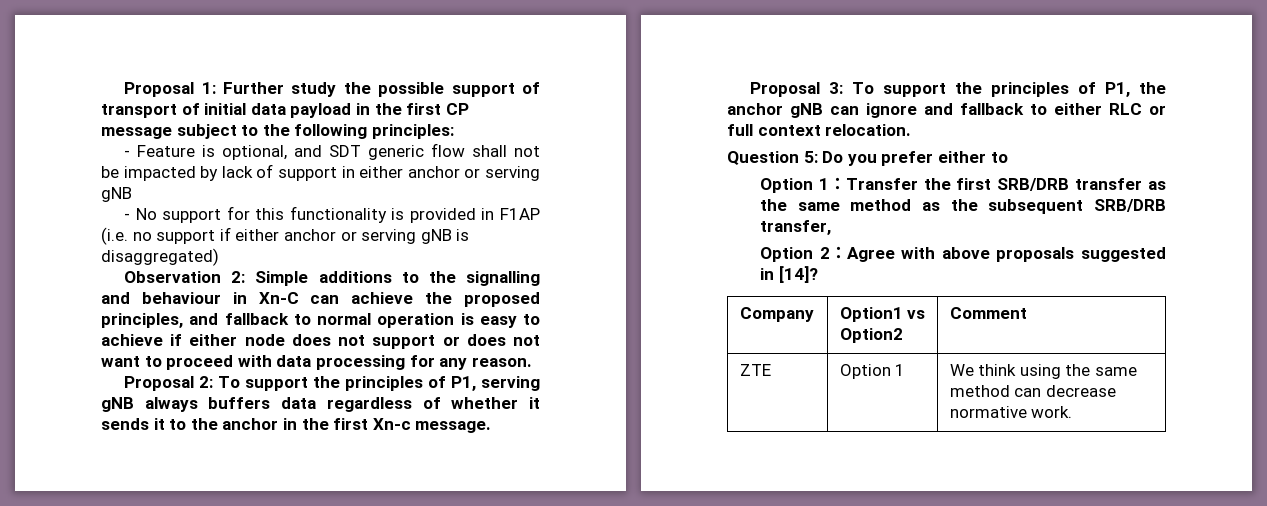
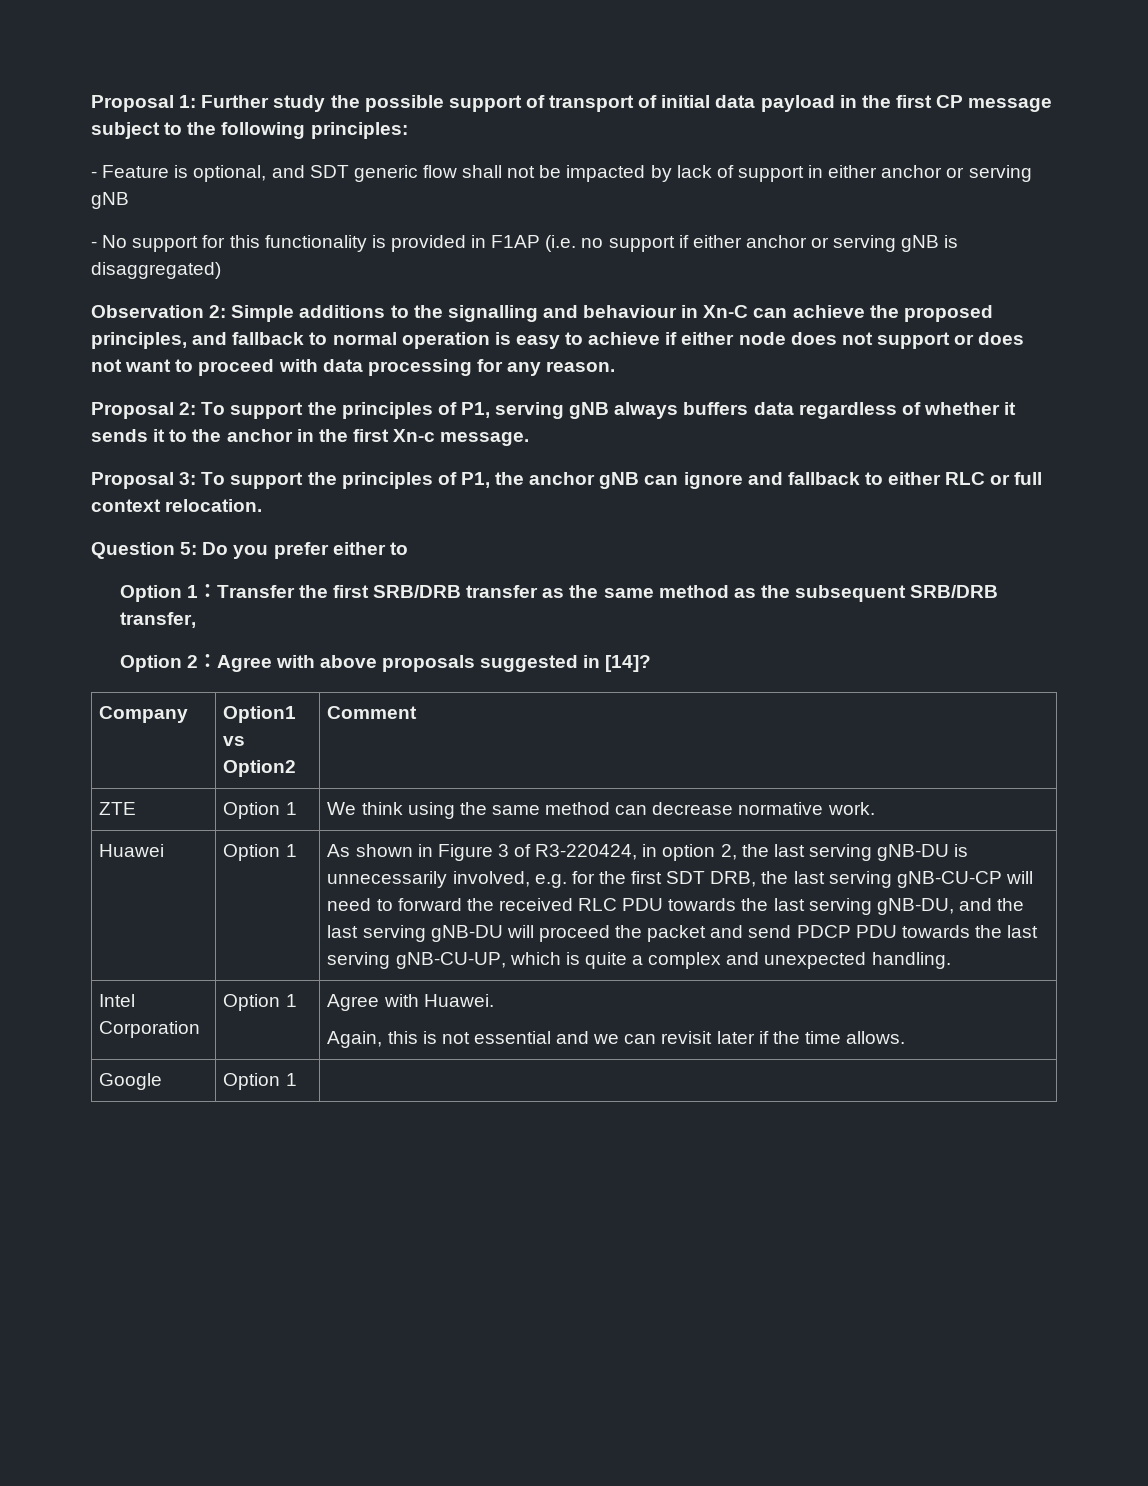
+ Huawei | Option 1 | As shown in Figure 3 of R3-220424, in option 2, the last serving gNB-DU is unnecessarily involved, e.g. for the first SDT DRB, the last serving gNB-CU-CP will need to forward the received RLC PDU towards the last serving gNB-DU, and the last serving gNB-DU will proceed the packet and send PDCP PDU towards the last serving gNB-CU-UP, which is quite a complex and unexpected handling.
+ Intel Corporation | Option 1 | Agree with Huawei.
+ Again, this is not essential and we can revisit later if the time allows.
+ Google | Option 1 |

